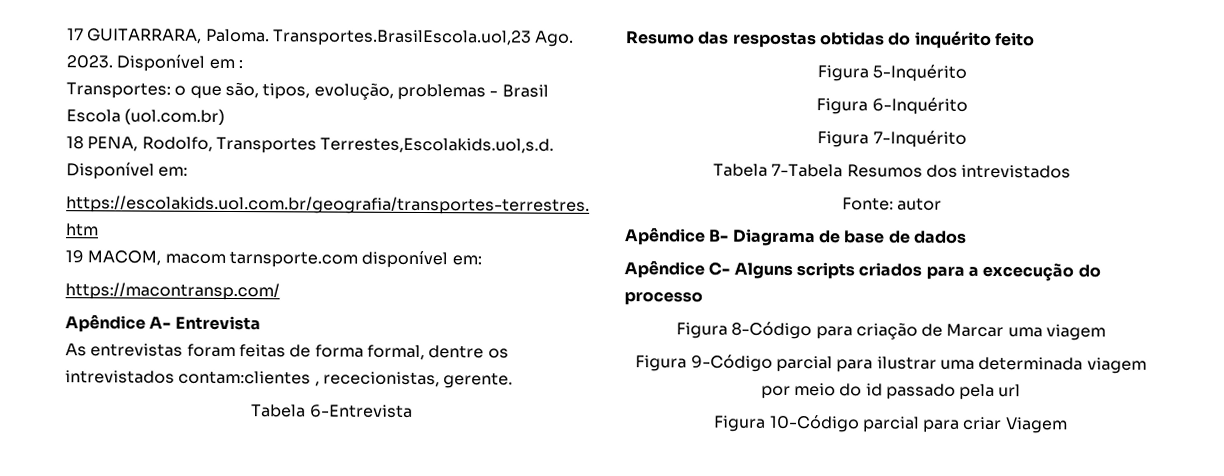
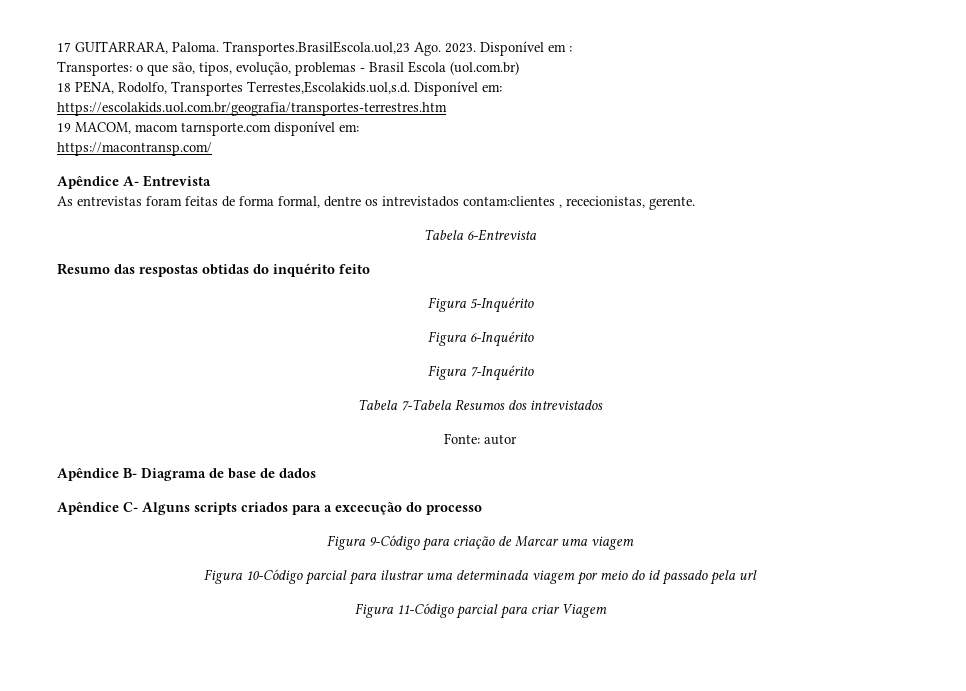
- Figura 8-Código para criação de Marcar uma viagem
+ Figura 9-Código para criação de Marcar uma viagem
- Figura 9-Código parcial para ilustrar uma determinada viagem por meio do id passado pela url
+ Figura 10-Código parcial para ilustrar uma determinada viagem por meio do id passado pela url
- Figura 10-Código parcial para criar Viagem
+ Figura 11-Código parcial para criar Viagem

